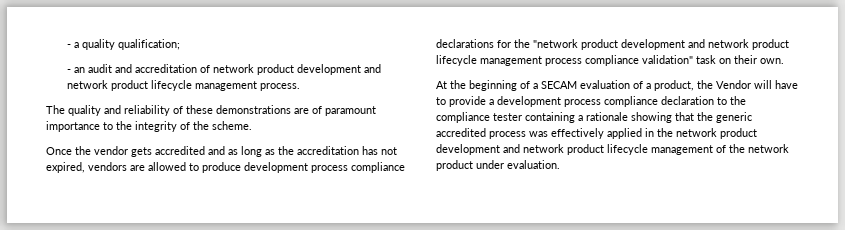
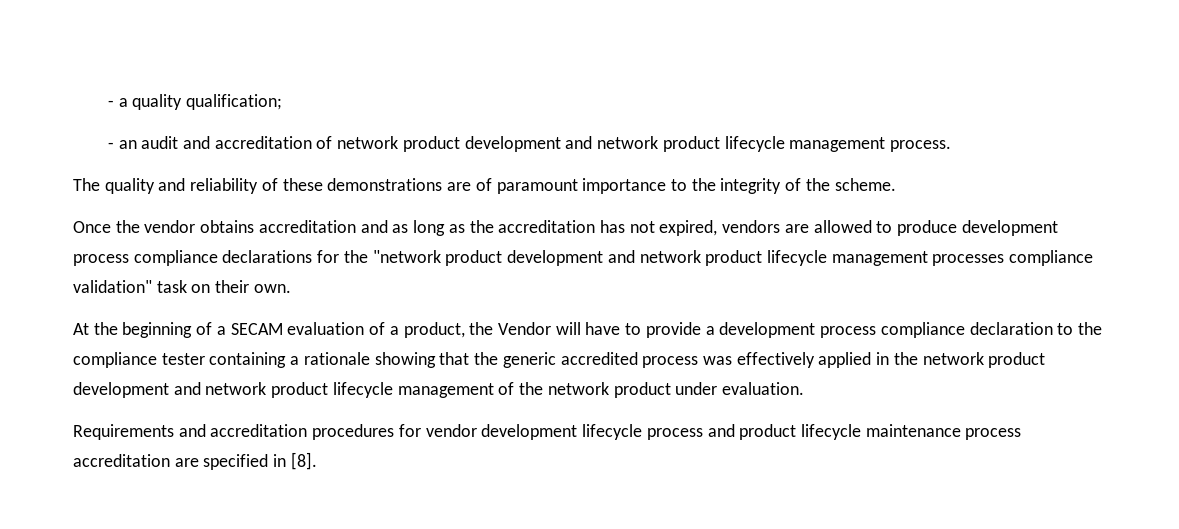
- Once the vendor gets accredited and as long as the accreditation has not expired, vendors are allowed to produce development process compliance declarations for the "network product development and network product lifecycle management process compliance validation" task on their own.
+ Once the vendor obtains accreditation and as long as the accreditation has not expired, vendors are allowed to produce development process compliance declarations for the "network product development and network product lifecycle management processes compliance validation" task on their own.
+ Requirements and accreditation procedures for vendor development lifecycle process and product lifecycle maintenance process accreditation are specified in [8].

